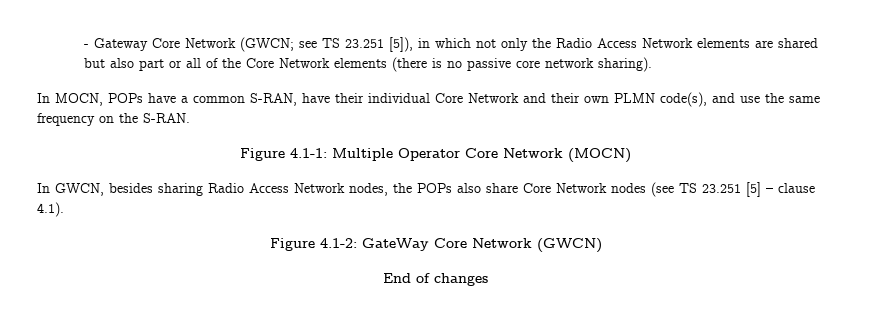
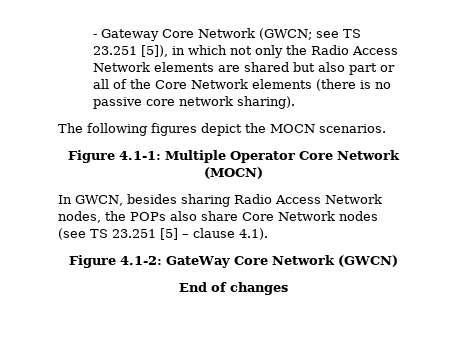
- In MOCN, POPs have a common S-RAN, have their individual Core Network and their own PLMN code(s), and use the same frequency on the S-RAN.
+ The following figures depict the MOCN scenarios.

